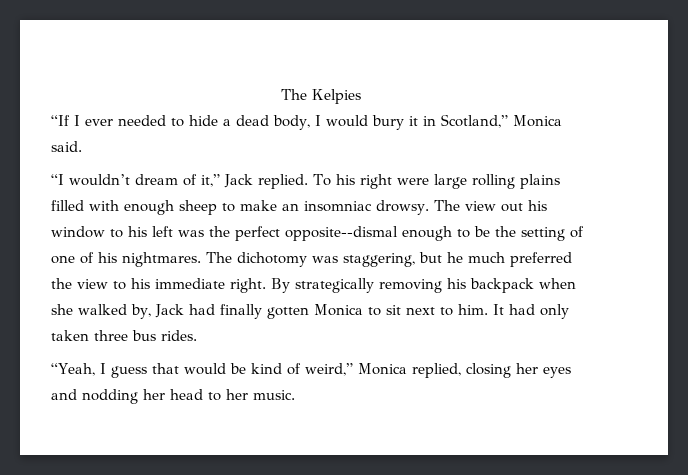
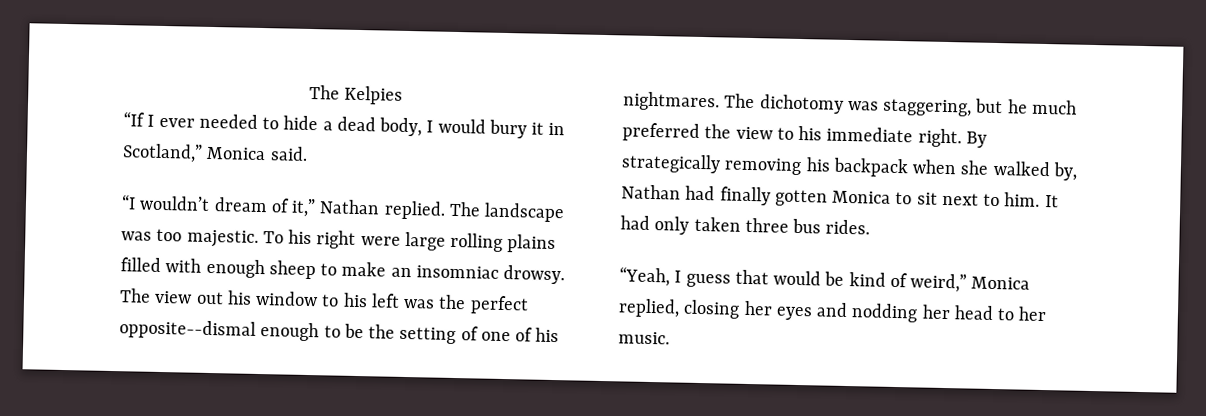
- “I wouldn’t dream of it,” Jack replied.
+ “I wouldn’t dream of it,” Nathan replied. The landscape was too majestic.
- By strategically removing his backpack when she walked by, Jack had finally gotten Monica to sit next to him.
+ By strategically removing his backpack when she walked by, Nathan had finally gotten Monica to sit next to him.

